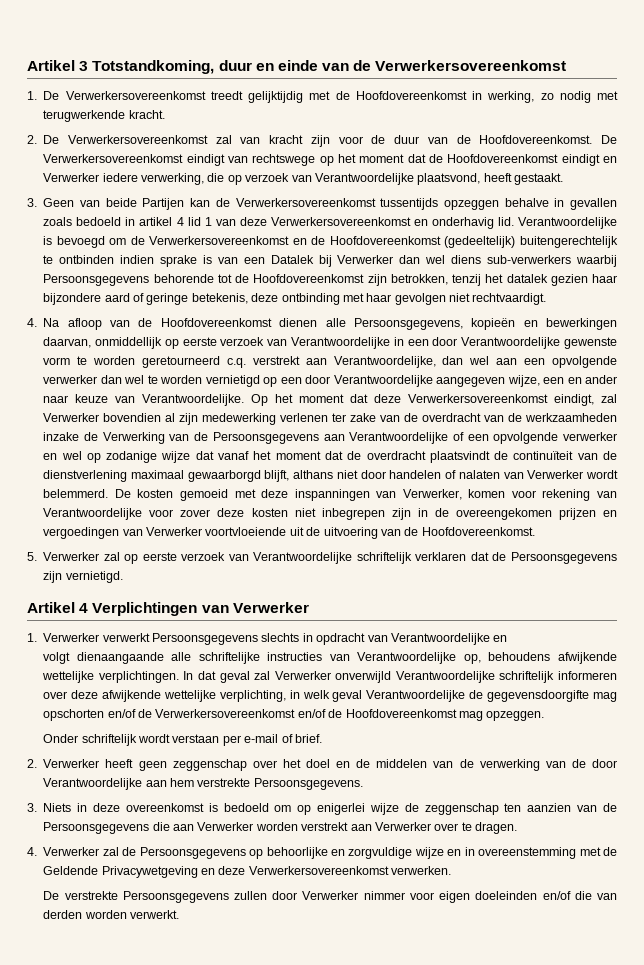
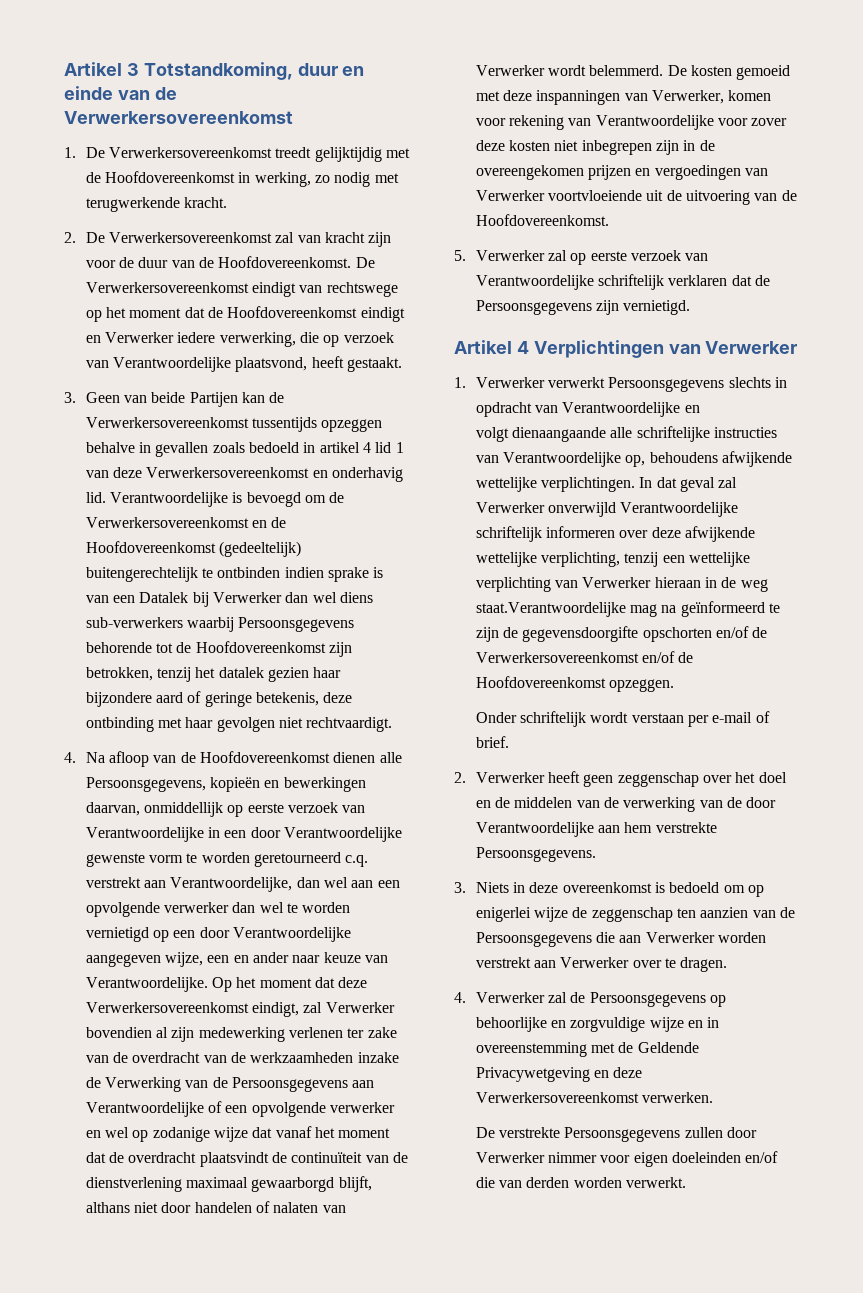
- In dat geval zal Verwerker onverwijld Verantwoordelijke schriftelijk informeren over deze afwijkende wettelijke verplichting, in welk geval Verantwoordelijke de gegevensdoorgifte mag opschorten en/of de Verwerkersovereenkomst en/of de Hoofdovereenkomst mag opzeggen.
+ In dat geval zal Verwerker onverwijld Verantwoordelijke schriftelijk informeren over deze afwijkende wettelijke verplichting, tenzij een wettelijke verplichting van Verwerker hieraan in de weg staat.Verantwoordelijke mag na geïnformeerd te zijn de gegevensdoorgifte opschorten en/of de Verwerkersovereenkomst en/of de Hoofdovereenkomst opzeggen.

